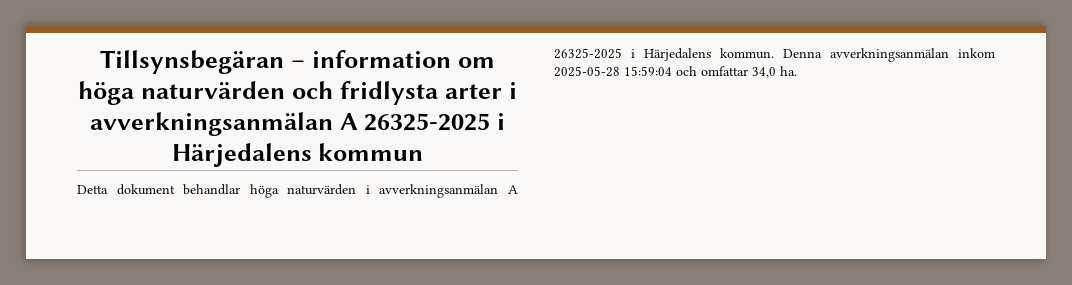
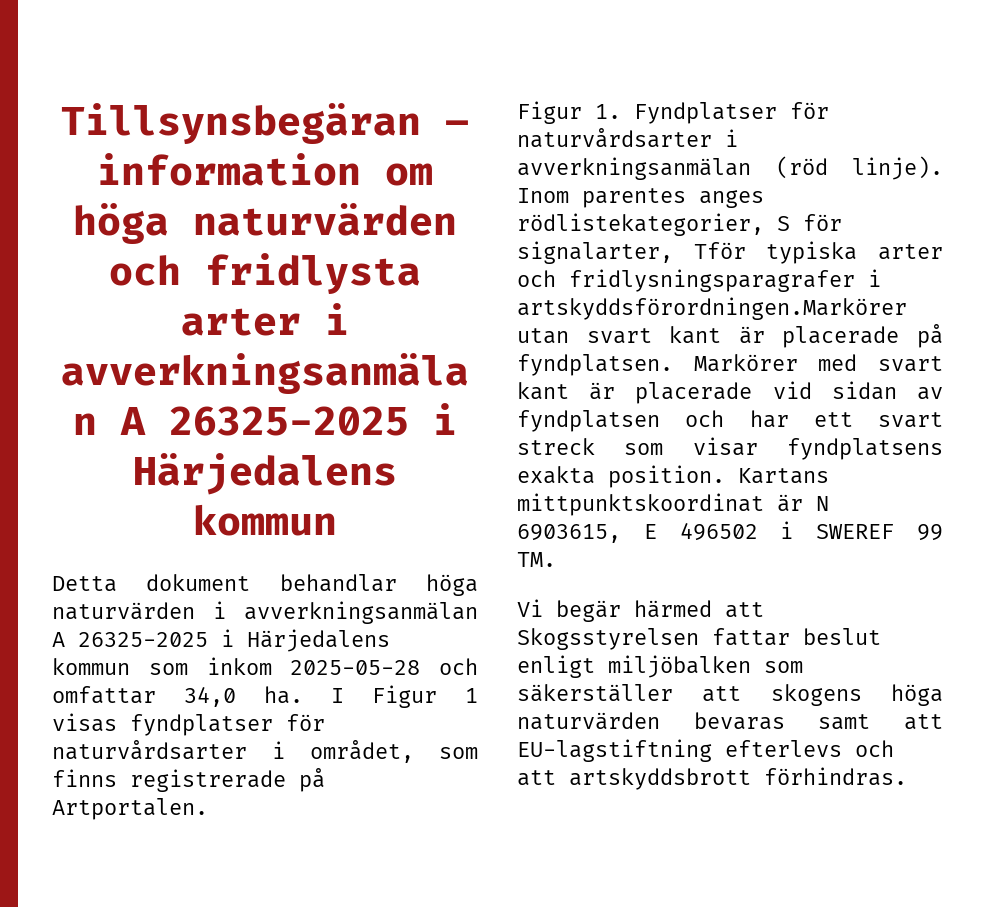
- Detta dokument behandlar höga naturvärden i avverkningsanmälan A 26325-2025 i Härjedalens kommun. Denna avverkningsanmälan inkom 2025-05-28 15:59:04 och omfattar 34,0 ha.
+ Detta dokument behandlar höga naturvärden i avverkningsanmälan A 26325-2025 i Härjedalens kommun som inkom 2025-05-28 och omfattar 34,0 ha.
+ I Figur 1 visas fyndplatser för naturvårdsarter i området, som finns registrerade på Artportalen.
+ Figur 1. Fyndplatser för naturvårdsarter i avverkningsanmälan (röd linje). Inom parentes anges rödlistekategorier, S för signalarter, Tför typiska arter och fridlysningsparagrafer i artskyddsförordningen.Markörer utan svart kant är placerade på fyndplatsen. Markörer med svart kant är placerade vid sidan av fyndplatsen och har ett svart streck som visar fyndplatsens exakta position. Kartans mittpunktskoordinat är N 6903615, E 496502 i SWEREF 99 TM.
+ Vi begär härmed att Skogsstyrelsen fattar beslut enligt miljöbalken som säkerställer att skogens höga naturvärden bevaras samt att EU-lagstiftning efterlevs och att artskyddsbrott förhindras.

